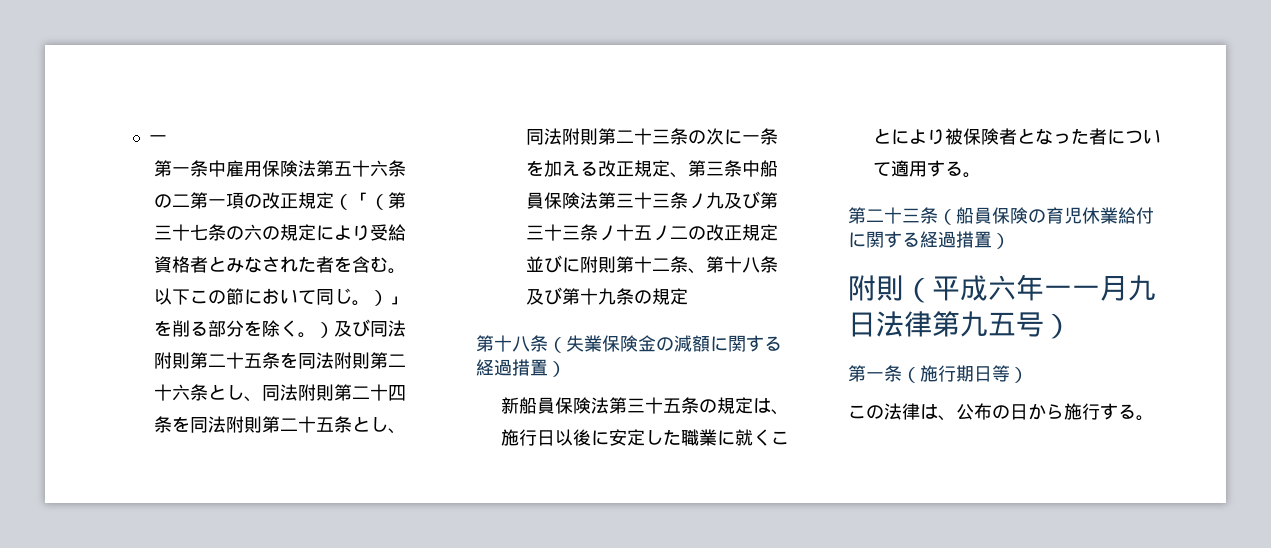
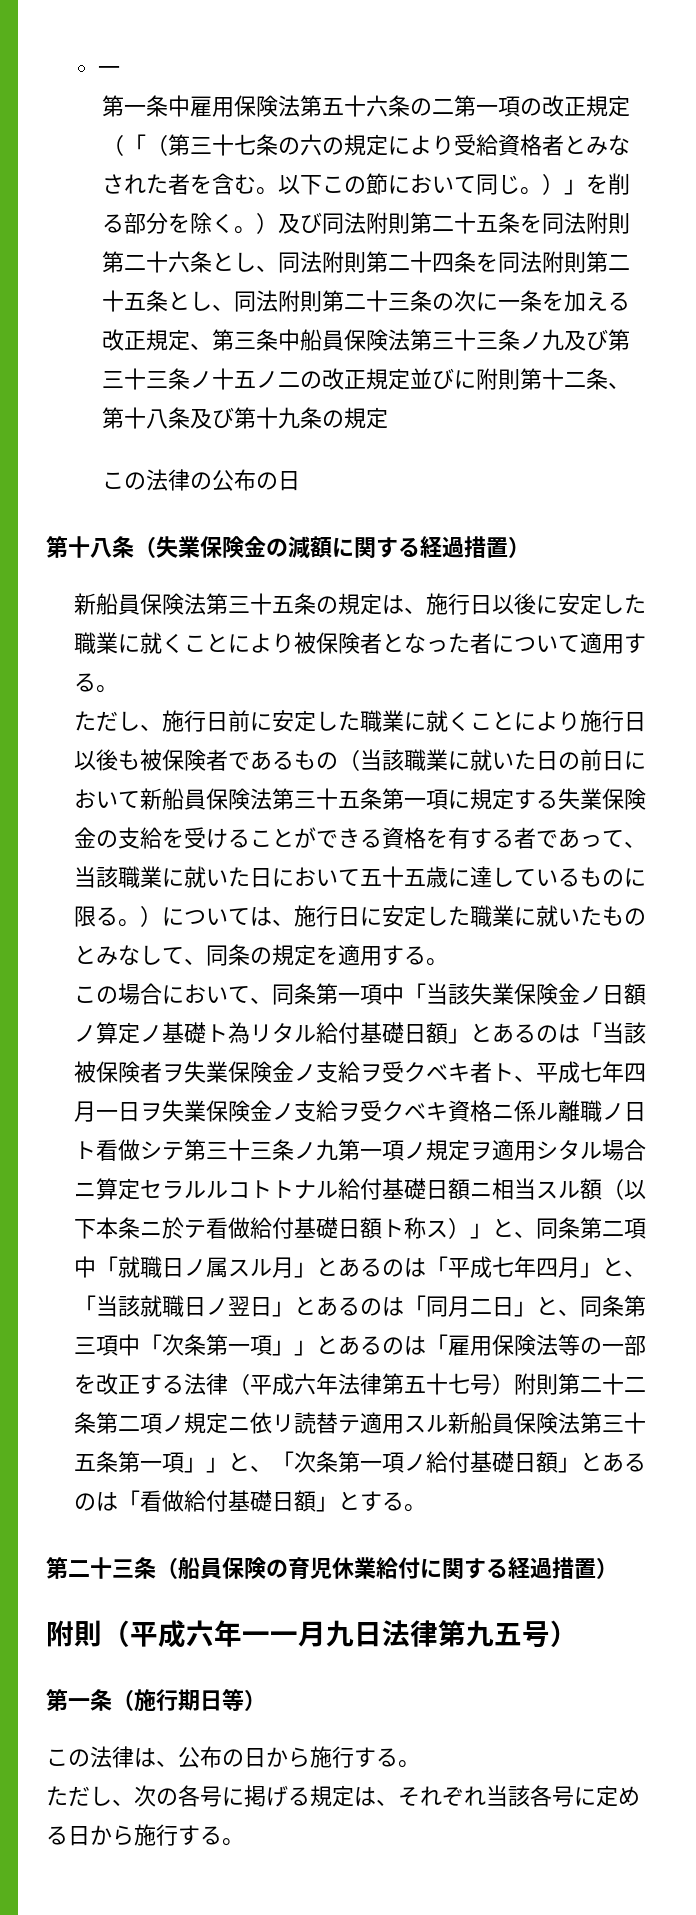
+ この法律の公布の日
+ ただし、施行日前に安定した職業に就くことにより施行日以後も被保険者であるもの（当該職業に就いた日の前日において新船員保険法第三十五条第一項に規定する失業保険金の支給を受けることができる資格を有する者であって、当該職業に就いた日において五十五歳に達しているものに限る。）については、施行日に安定した職業に就いたものとみなして、同条の規定を適用する。
+ この場合において、同条第一項中「当該失業保険金ノ日額ノ算定ノ基礎ト為リタル給付基礎日額」とあるのは「当該被保険者ヲ失業保険金ノ支給ヲ受クベキ者ト、平成七年四月一日ヲ失業保険金ノ支給ヲ受クベキ資格ニ係ル離職ノ日ト看做シテ第三十三条ノ九第一項ノ規定ヲ適用シタル場合ニ算定セラルルコトトナル給付基礎日額ニ相当スル額（以下本条ニ於テ看做給付基礎日額ト称ス）」と、同条第二項中「就職日ノ属スル月」とあるのは「平成七年四月」と、「当該就職日ノ翌日」とあるのは「同月二日」と、同条第三項中「次条第一項」」とあるのは「雇用保険法等の一部を改正する法律（平成六年法律第五十七号）附則第二十二条第二項ノ規定ニ依リ読替テ適用スル新船員保険法第三十五条第一項」」と、「次条第一項ノ給付基礎日額」とあるのは「看做給付基礎日額」とする。
+ ただし、次の各号に掲げる規定は、それぞれ当該各号に定める日から施行する。

